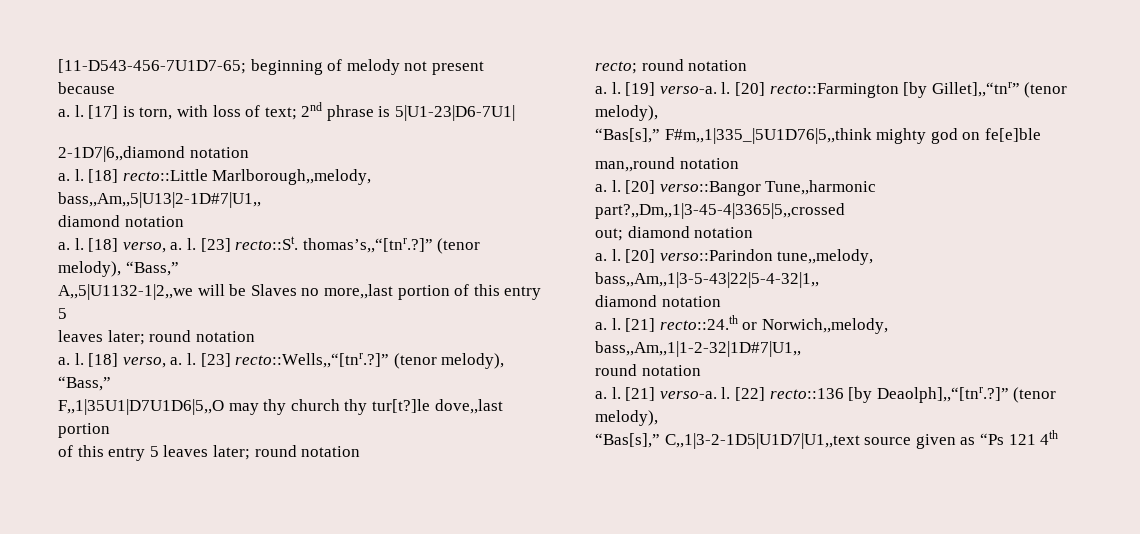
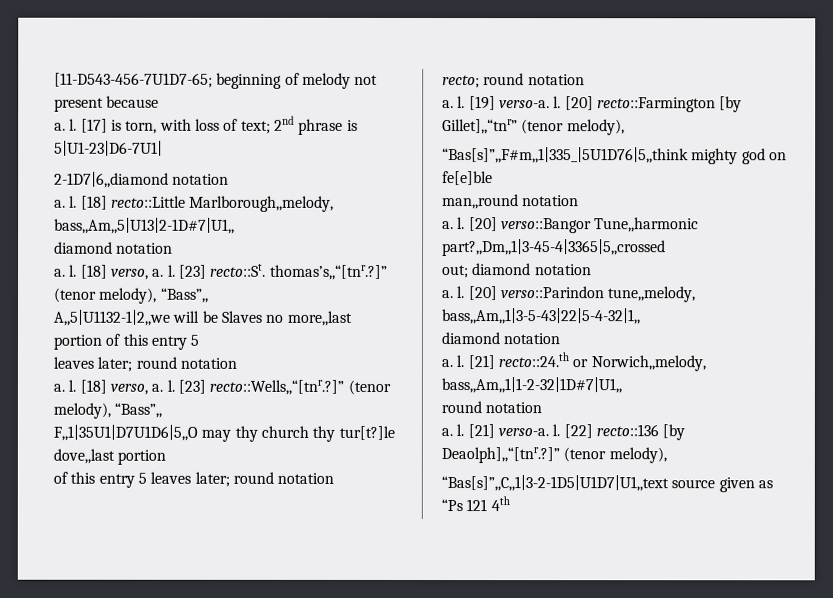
- [23] recto::St. thomas’s,,“[tnr.?]” (tenor melody), “Bass,”
+ [23] recto::St. thomas’s,,“[tnr.?]” (tenor melody), “Bass”,,
- [23] recto::Wells,,“[tnr.?]” (tenor melody), “Bass,”
+ [23] recto::Wells,,“[tnr.?]” (tenor melody), “Bass”,,
- “Bas[s],” F#m,,1|335_|5U1D76|5,,think mighty god on fe[e]ble
+ “Bas[s]”,,F#m,,1|335_|5U1D76|5,,think mighty god on fe[e]ble
- “Bas[s],” C,,1|3-2-1D5|U1D7|U1,,text source given as “Ps 121 4th
+ “Bas[s]”,,C,,1|3-2-1D5|U1D7|U1,,text source given as “Ps 121 4th

